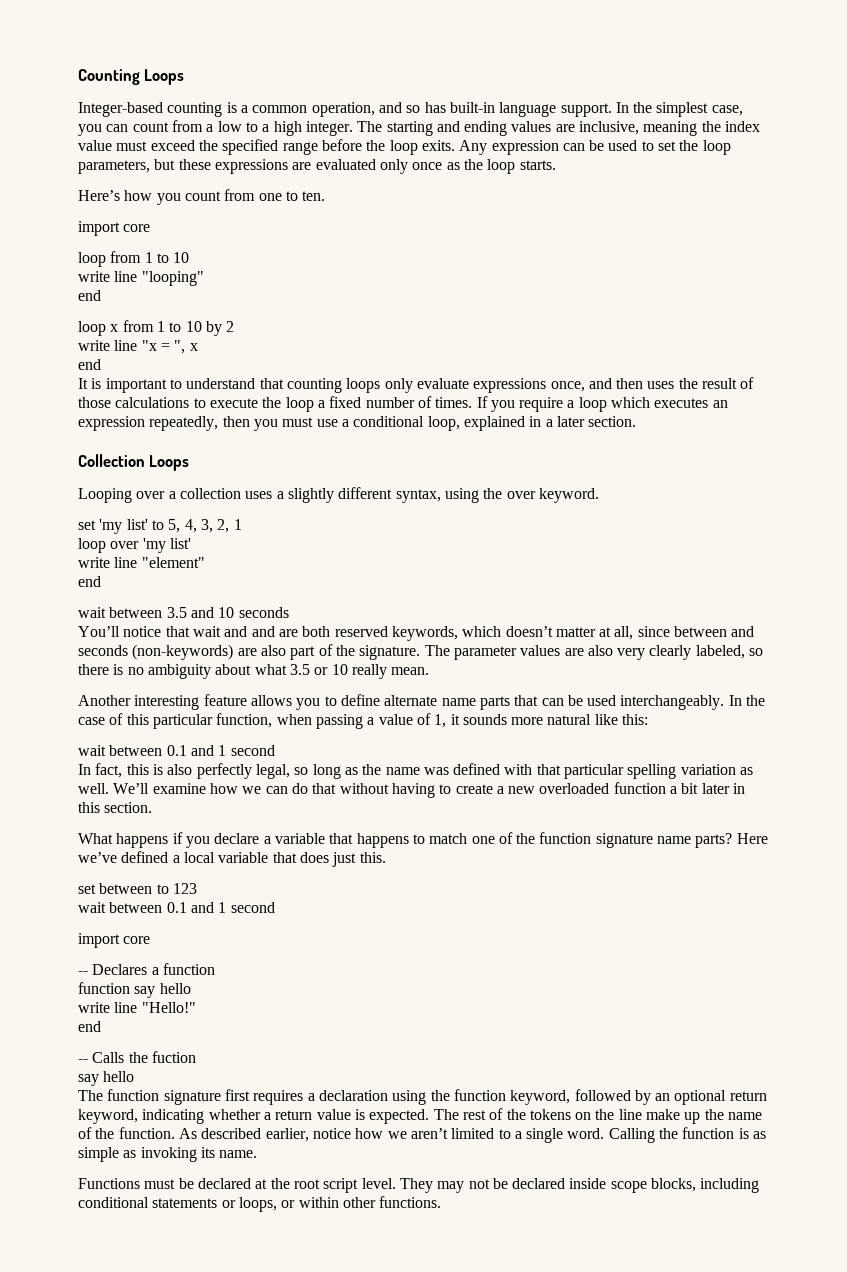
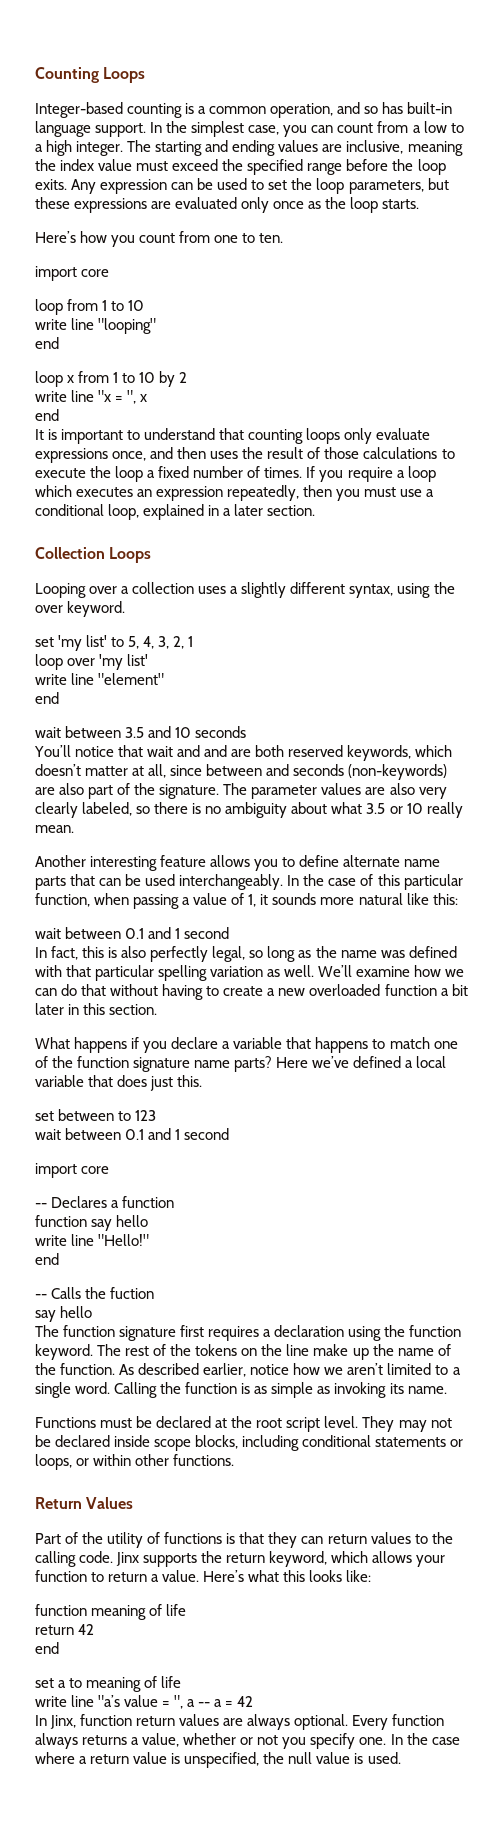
- The function signature first requires a declaration using the function keyword, followed by an optional return keyword, indicating whether a return value is expected.
+ The function signature first requires a declaration using the function keyword.
+ Return Values
+ Part of the utility of functions is that they can return values to the calling code. Jinx supports the return keyword, which allows your function to return a value. Here’s what this looks like:
+ function meaning of life
+ return 42
+ end
+ set a to meaning of life
+ write line "a’s value = ", a -- a = 42
+ In Jinx, function return values are always optional. Every function always returns a value, whether or not you specify one. In the case where a return value is unspecified, the null value is used.

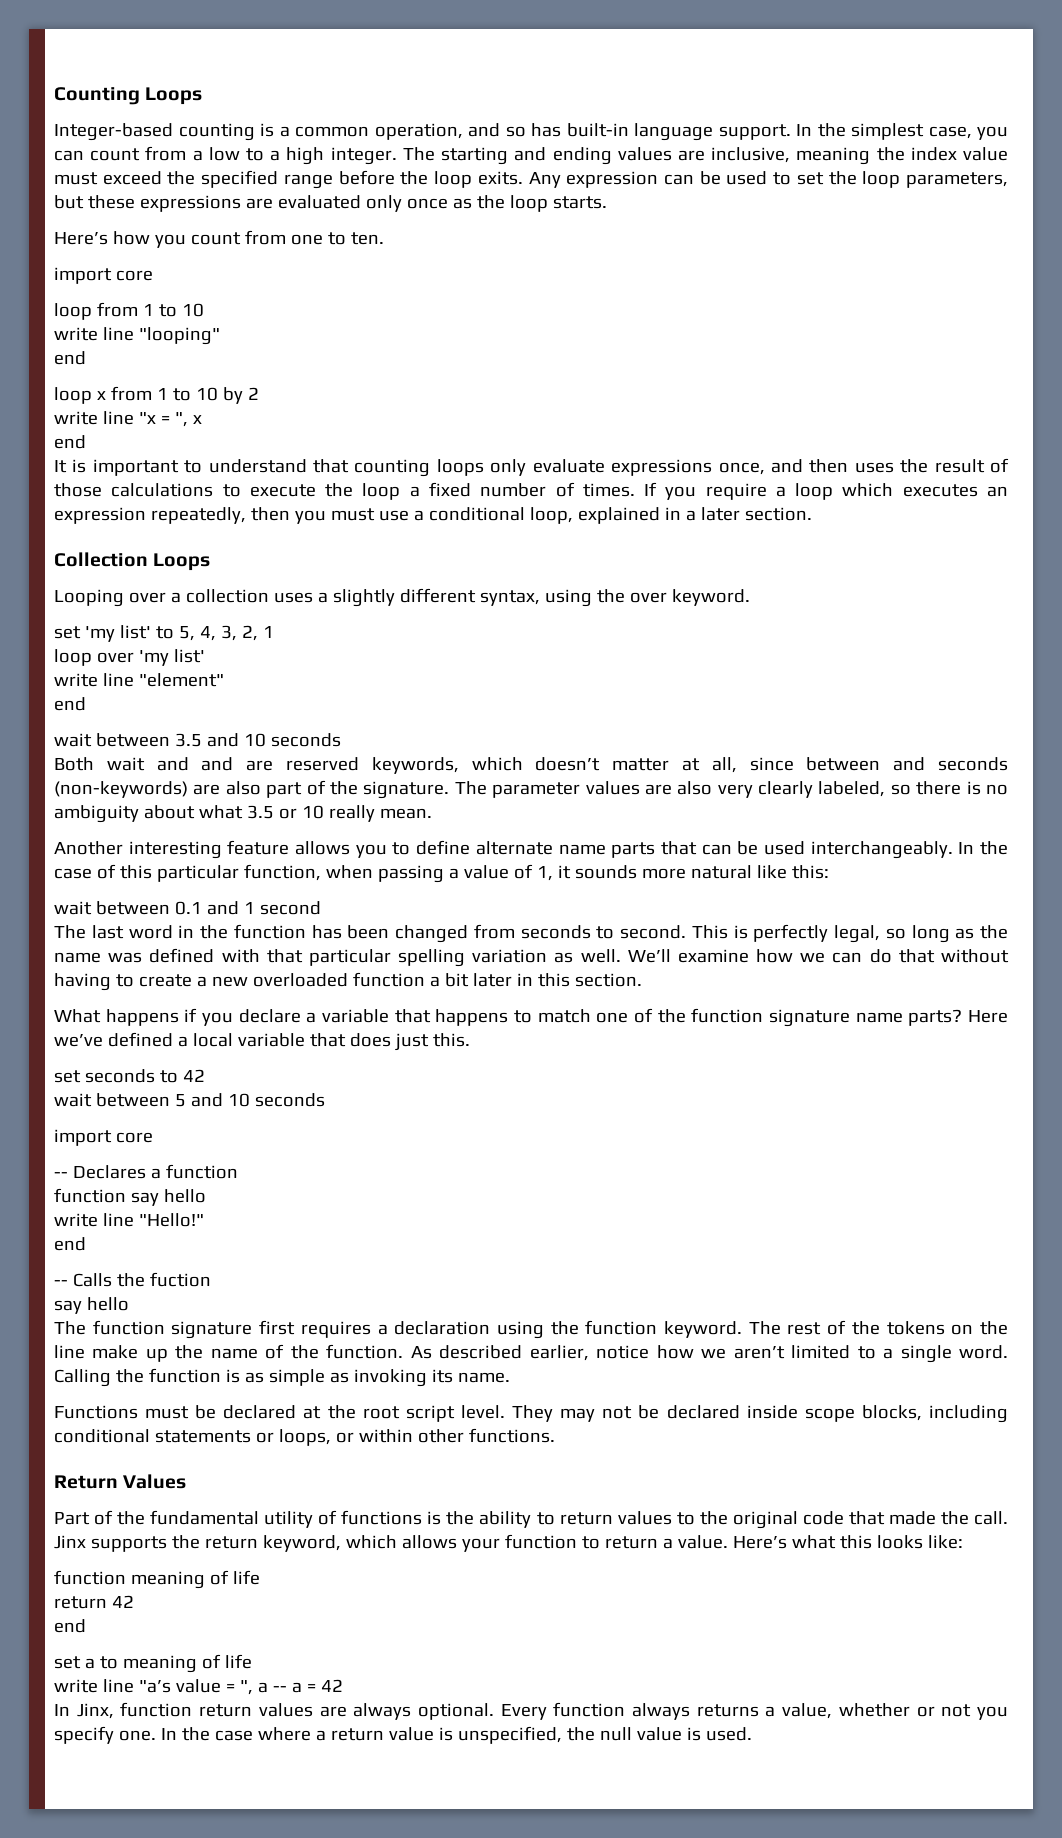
- You’ll notice that wait and and are both reserved keywords, which doesn’t matter at all, since between and seconds (non-keywords) are also part of the signature.
+ Both wait and and are reserved keywords, which doesn’t matter at all, since between and seconds (non-keywords) are also part of the signature.
- In fact, this is also perfectly legal, so long as the name was defined with that particular spelling variation as well.
+ The last word in the function has been changed from seconds to second. This is perfectly legal, so long as the name was defined with that particular spelling variation as well.
- set between to 123
- wait between 0.1 and 1 second
+ set seconds to 42
+ wait between 5 and 10 seconds
- Part of the utility of functions is that they can return values to the calling code.
+ Part of the fundamental utility of functions is the ability to return values to the original code that made the call.

